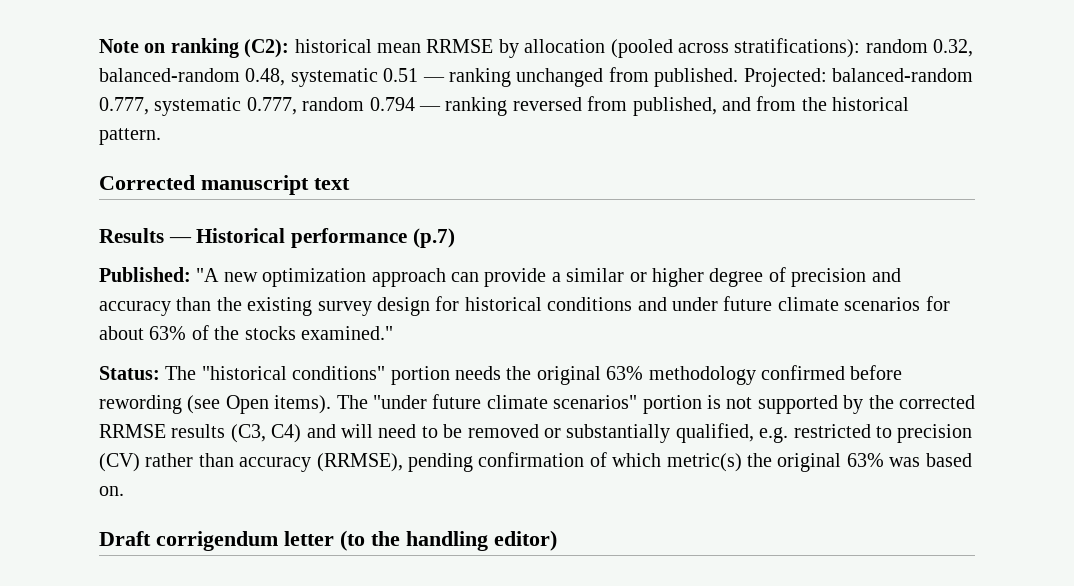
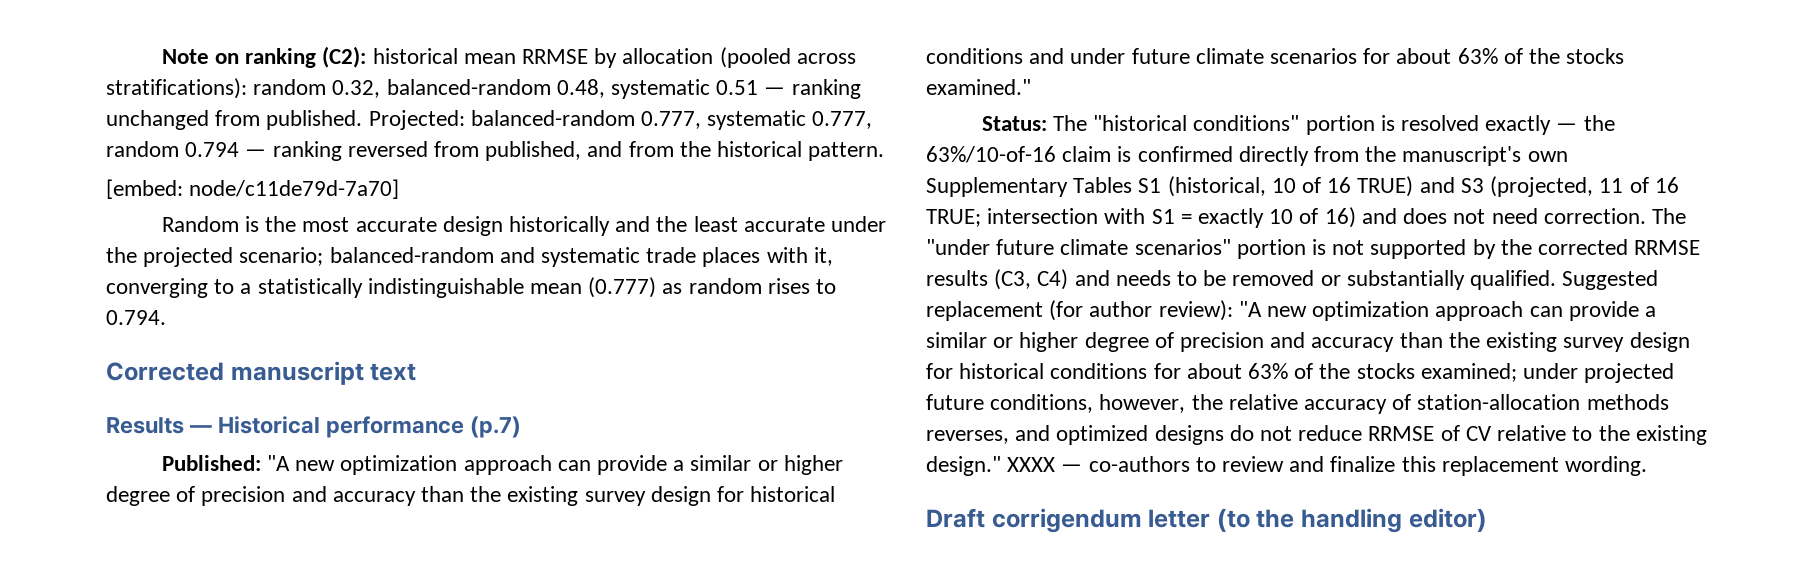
+ [embed: node/c11de79d-7a70]
+ Random is the most accurate design historically and the least accurate under the projected scenario; balanced-random and systematic trade places with it, converging to a statistically indistinguishable mean (0.777) as random rises to 0.794.
- Status: The "historical conditions" portion needs the original 63% methodology confirmed before rewording (see Open items).
+ Status: The "historical conditions" portion is resolved exactly — the 63%/10-of-16 claim is confirmed directly from the manuscript's own Supplementary Tables S1 (historical, 10 of 16 TRUE) and S3 (projected, 11 of 16 TRUE; intersection with S1 = exactly 10 of 16) and does not need correction.
- The "under future climate scenarios" portion is not supported by the corrected RRMSE results (C3, C4) and will need to be removed or substantially qualified, e.g. restricted to precision (CV) rather than accuracy (RRMSE), pending confirmation of which metric(s) the original 63% was based on.
+ The "under future climate scenarios" portion is not supported by the corrected RRMSE results (C3, C4) and needs to be removed or substantially qualified. Suggested replacement (for author review): "A new optimization approach can provide a similar or higher degree of precision and accuracy than the existing survey design for historical conditions for about 63% of the stocks examined; under projected future conditions, however, the relative accuracy of station-allocation methods reverses, and optimized designs do not reduce RRMSE of CV relative to the existing design." XXXX — co-authors to review and finalize this replacement wording.

